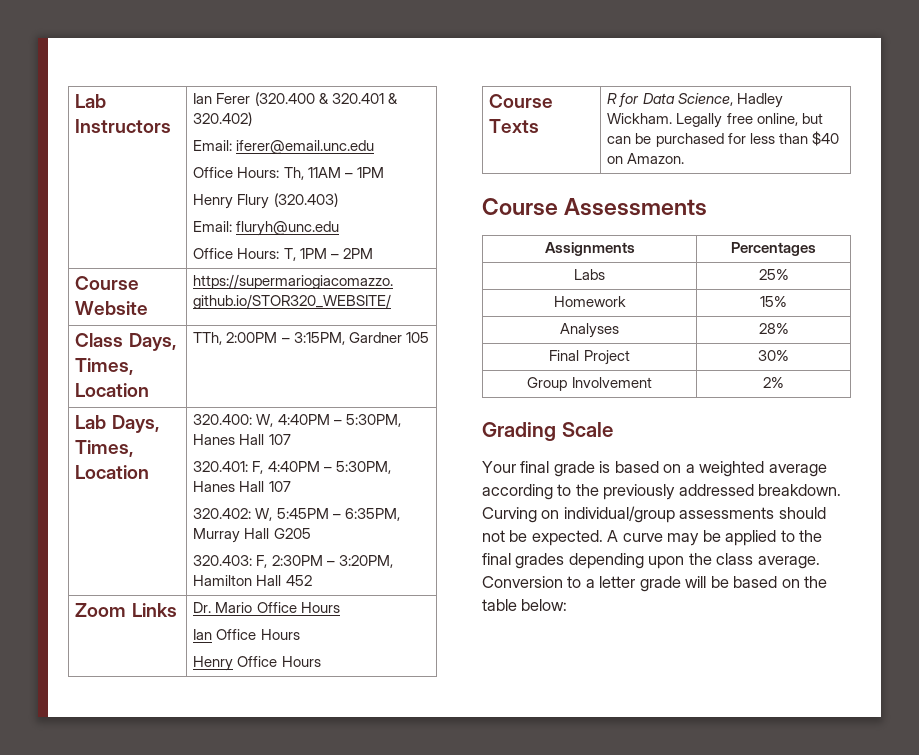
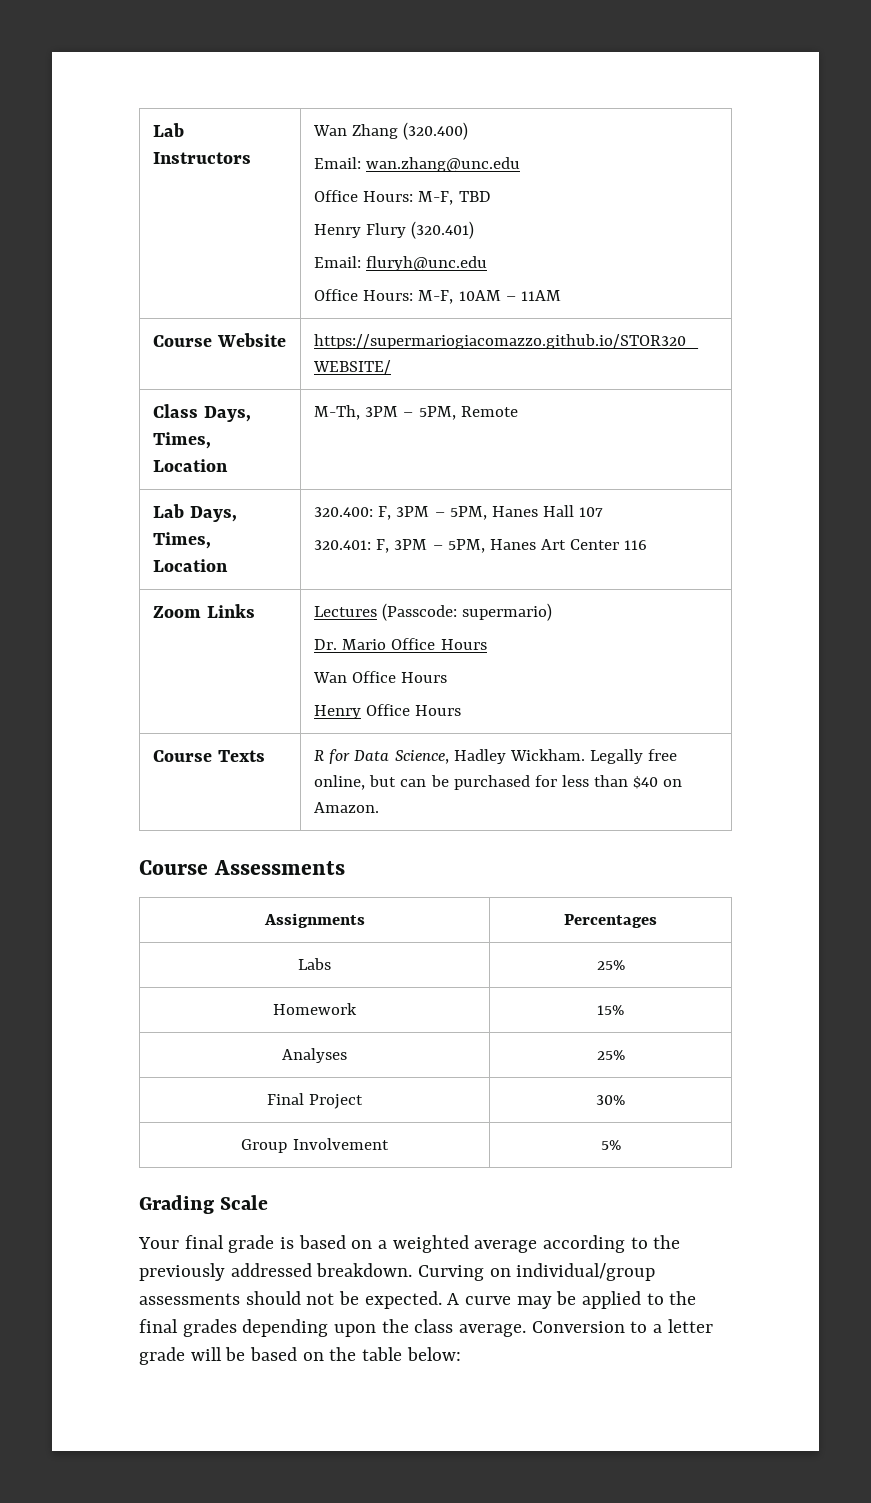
- Lab Instructors | Ian Ferer (320.400 & 320.401 & 320.402)
- Email: iferer@email.unc.edu
- Office Hours: Th, 11AM – 1PM
- Henry Flury (320.403)
+ Lab Instructors | Wan Zhang (320.400)
+ Email: wan.zhang@unc.edu
+ Office Hours: M-F, TBD
+ Henry Flury (320.401)
  Email: fluryh@unc.edu
- Office Hours: T, 1PM – 2PM
+ Office Hours: M-F, 10AM – 11AM
- Class Days, Times, Location | TTh, 2:00PM – 3:15PM, Gardner 105
+ Class Days, Times, Location | M-Th, 3PM – 5PM, Remote
- Lab Days, Times, Location | 320.400: W, 4:40PM – 5:30PM, Hanes Hall 107
- 320.401: F, 4:40PM – 5:30PM, Hanes Hall 107
- 320.402: W, 5:45PM – 6:35PM, Murray Hall G205
- 320.403: F, 2:30PM – 3:20PM, Hamilton Hall 452
+ Lab Days, Times, Location | 320.400: F, 3PM – 5PM, Hanes Hall 107
+ 320.401: F, 3PM – 5PM, Hanes Art Center 116
- Zoom Links | Dr. Mario Office Hours
- Ian Office Hours
+ Zoom Links | Lectures (Passcode: supermario)
+ Dr. Mario Office Hours
+ Wan Office Hours
- Analyses | 28%
+ Analyses | 25%
- Group Involvement | 2%
+ Group Involvement | 5%

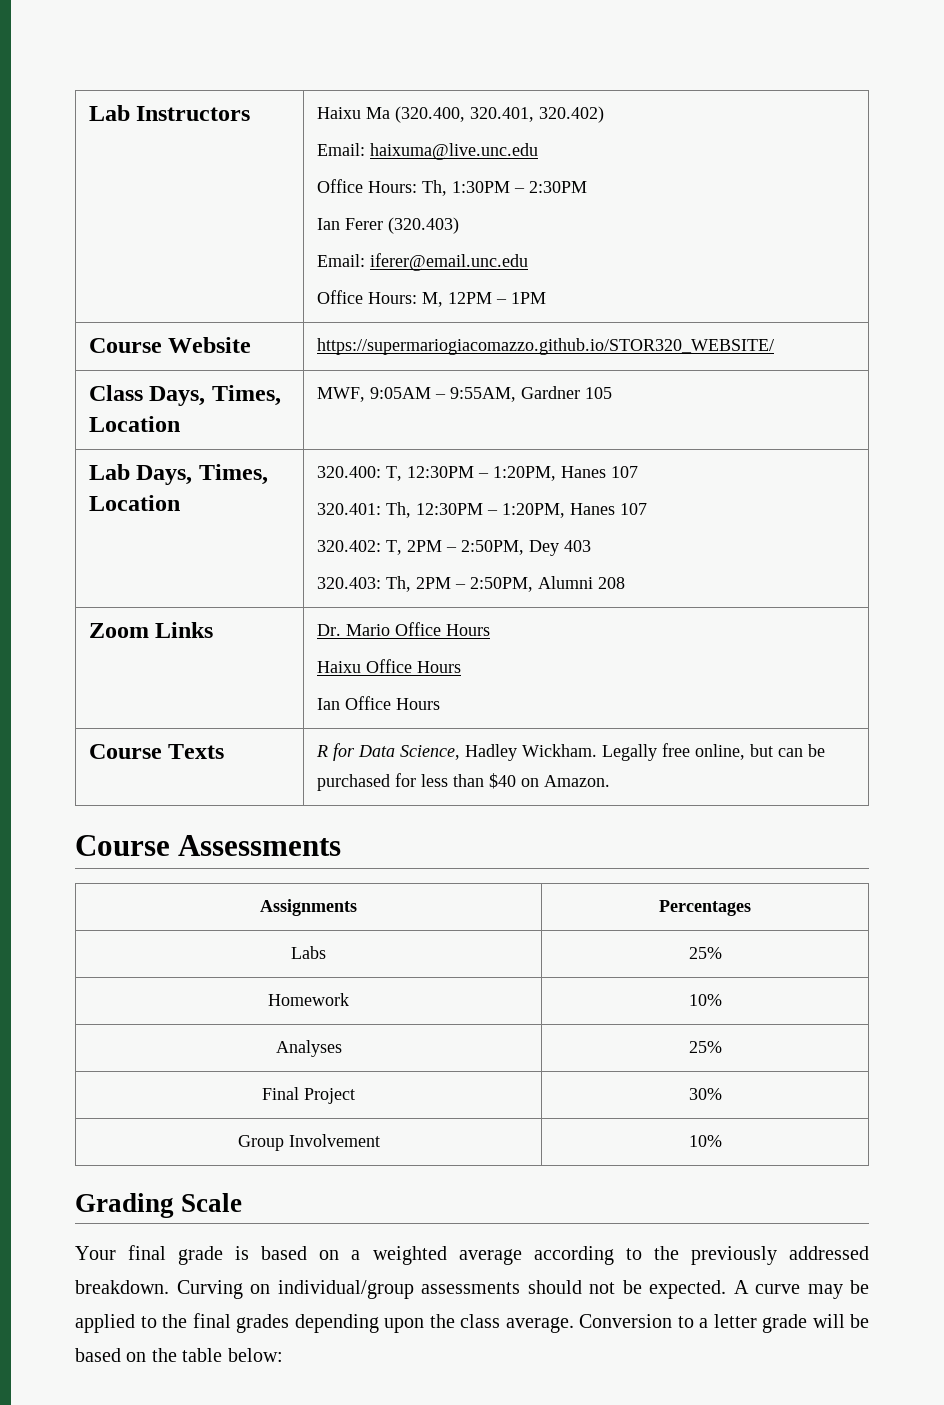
- Lab Instructors | Wan Zhang (320.400)
- Email: wan.zhang@unc.edu
- Office Hours: M-F, TBD
- Henry Flury (320.401)
- Email: fluryh@unc.edu
- Office Hours: M-F, 10AM – 11AM
+ Lab Instructors | Haixu Ma (320.400, 320.401, 320.402)
+ Email: haixuma@live.unc.edu
+ Office Hours: Th, 1:30PM – 2:30PM
+ Ian Ferer (320.403)
+ Email: iferer@email.unc.edu
+ Office Hours: M, 12PM – 1PM
- Class Days, Times, Location | M-Th, 3PM – 5PM, Remote
+ Class Days, Times, Location | MWF, 9:05AM – 9:55AM, Gardner 105
- Lab Days, Times, Location | 320.400: F, 3PM – 5PM, Hanes Hall 107
- 320.401: F, 3PM – 5PM, Hanes Art Center 116
+ Lab Days, Times, Location | 320.400: T, 12:30PM – 1:20PM, Hanes 107
+ 320.401: Th, 12:30PM – 1:20PM, Hanes 107
+ 320.402: T, 2PM – 2:50PM, Dey 403
+ 320.403: Th, 2PM – 2:50PM, Alumni 208
- Zoom Links | Lectures (Passcode: supermario)
- Dr. Mario Office Hours
- Wan Office Hours
- Henry Office Hours
+ Zoom Links | Dr. Mario Office Hours
+ Haixu Office Hours
+ Ian Office Hours
- Homework | 15%
+ Homework | 10%
- Group Involvement | 5%
+ Group Involvement | 10%

